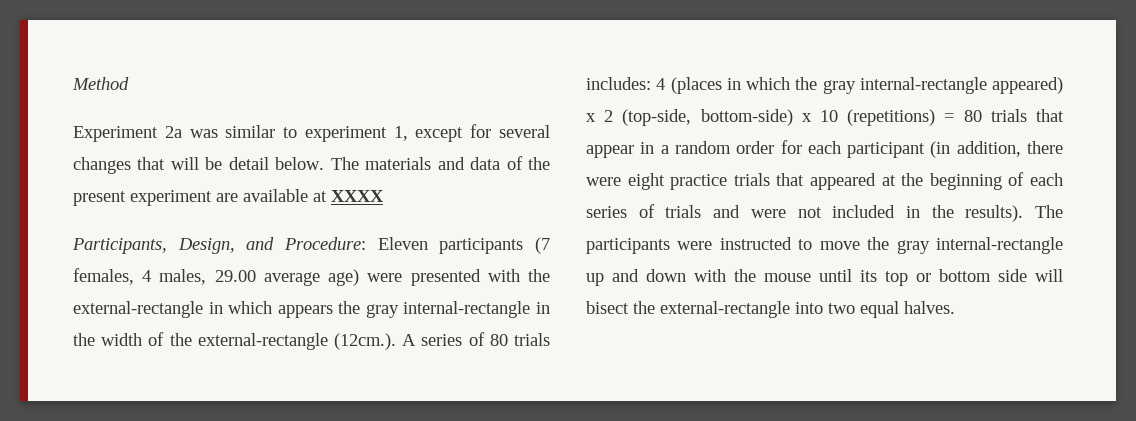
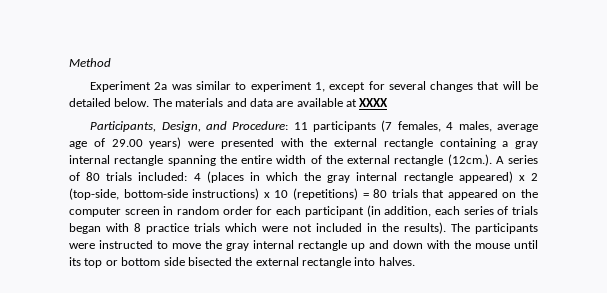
- Experiment 2a was similar to experiment 1, except for several changes that will be detail below.
+ Experiment 2a was similar to experiment 1, except for several changes that will be detailed below.
- The materials and data of the present experiment are available at XXXX
+ The materials and data are available at XXXX
- Participants, Design, and Procedure: Eleven participants (7 females, 4 males, 29.00 average age) were presented with the external-rectangle in which appears the gray internal-rectangle in the width of the external-rectangle (12cm.). A series of 80 trials includes: 4 (places in which the gray internal-rectangle appeared) x 2 (top-side, bottom-side) x 10 (repetitions) = 80 trials that appear in a random order for each participant (in addition, there were eight practice trials that appeared at the beginning of each series of trials and were not included in the results).
+ Participants, Design, and Procedure: 11 participants (7 females, 4 males, average age of 29.00 years) were presented with the external rectangle containing a gray internal rectangle spanning the entire width of the external rectangle (12cm.). A series of 80 trials included: 4 (places in which the gray internal rectangle appeared) x 2 (top-side, bottom-side instructions) x 10 (repetitions) = 80 trials that appeared on the computer screen in random order for each participant (in addition, each series of trials began with 8 practice trials which were not included in the results).
- The participants were instructed to move the gray internal-rectangle up and down with the mouse until its top or bottom side will bisect the external-rectangle into two equal halves.
+ The participants were instructed to move the gray internal rectangle up and down with the mouse until its top or bottom side bisected the external rectangle into halves.

